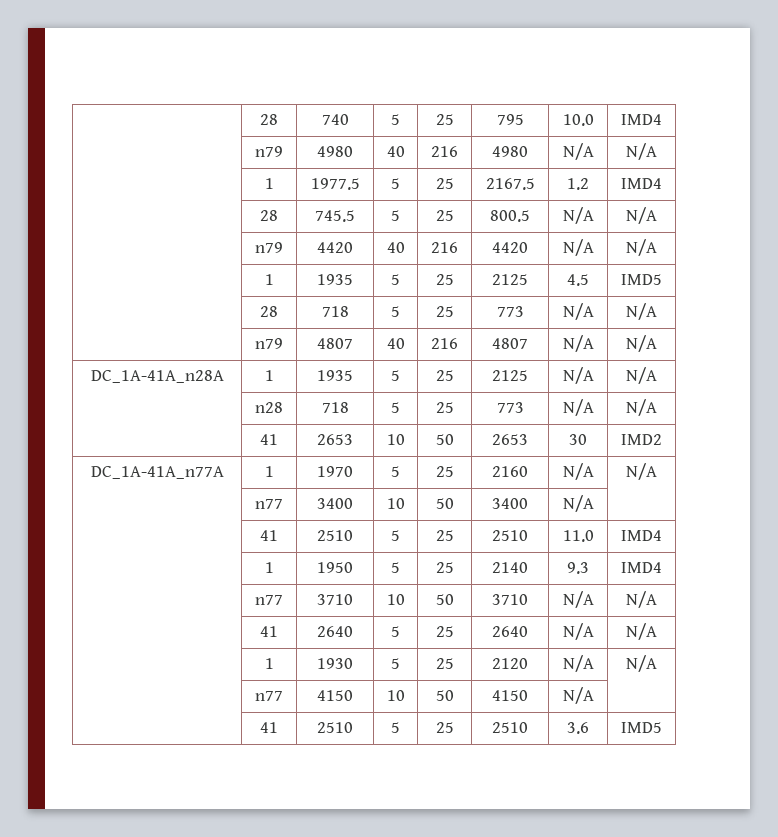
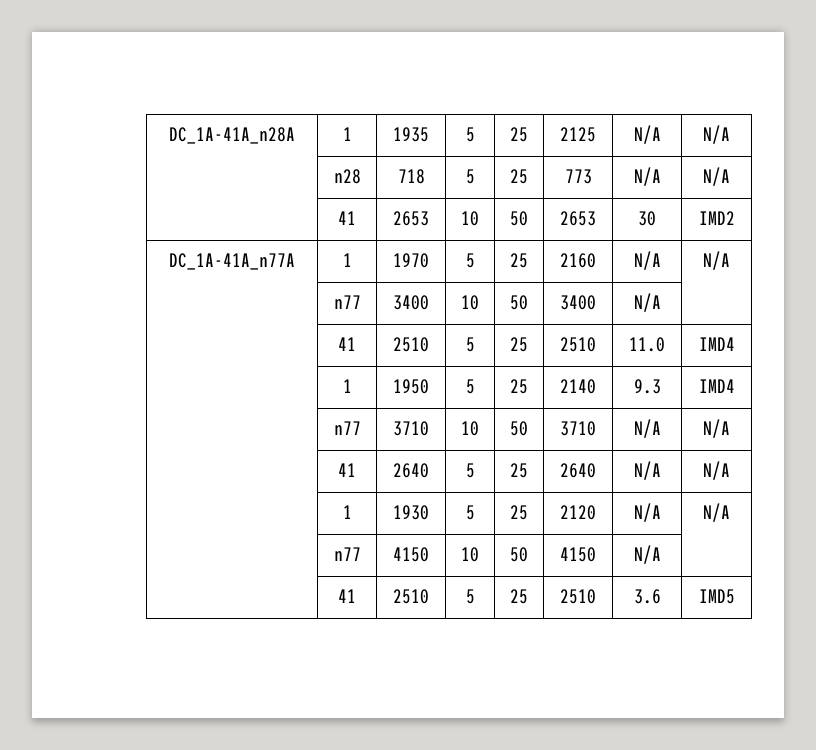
- | 28 | 740 | 5 | 25 | 795 | 10.0 | IMD4
- | n79 | 4980 | 40 | 216 | 4980 | N/A | N/A
- | 1 | 1977.5 | 5 | 25 | 2167.5 | 1.2 | IMD4
- | 28 | 745.5 | 5 | 25 | 800.5 | N/A | N/A
- | n79 | 4420 | 40 | 216 | 4420 | N/A | N/A
- | 1 | 1935 | 5 | 25 | 2125 | 4.5 | IMD5
- | 28 | 718 | 5 | 25 | 773 | N/A | N/A
- | n79 | 4807 | 40 | 216 | 4807 | N/A | N/A

